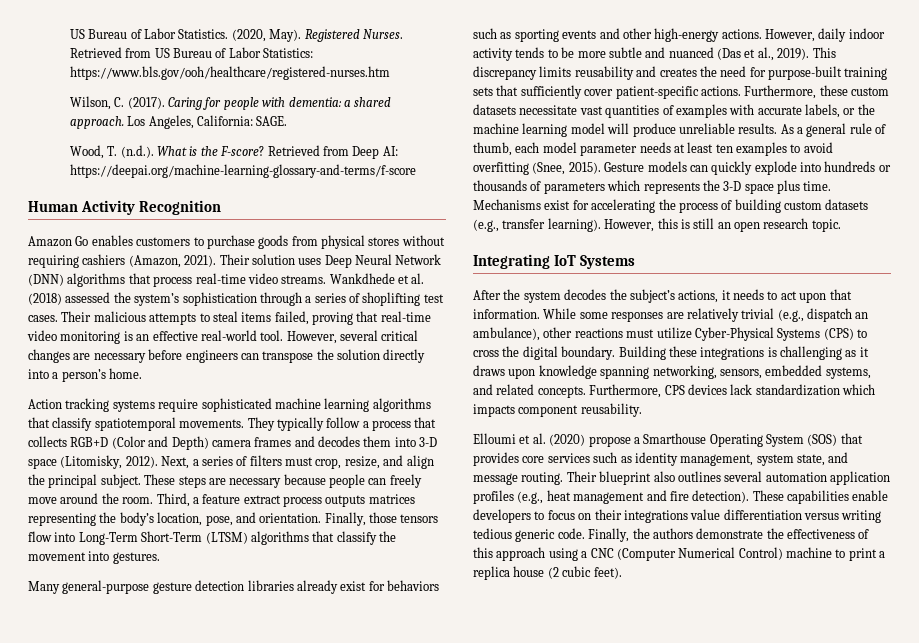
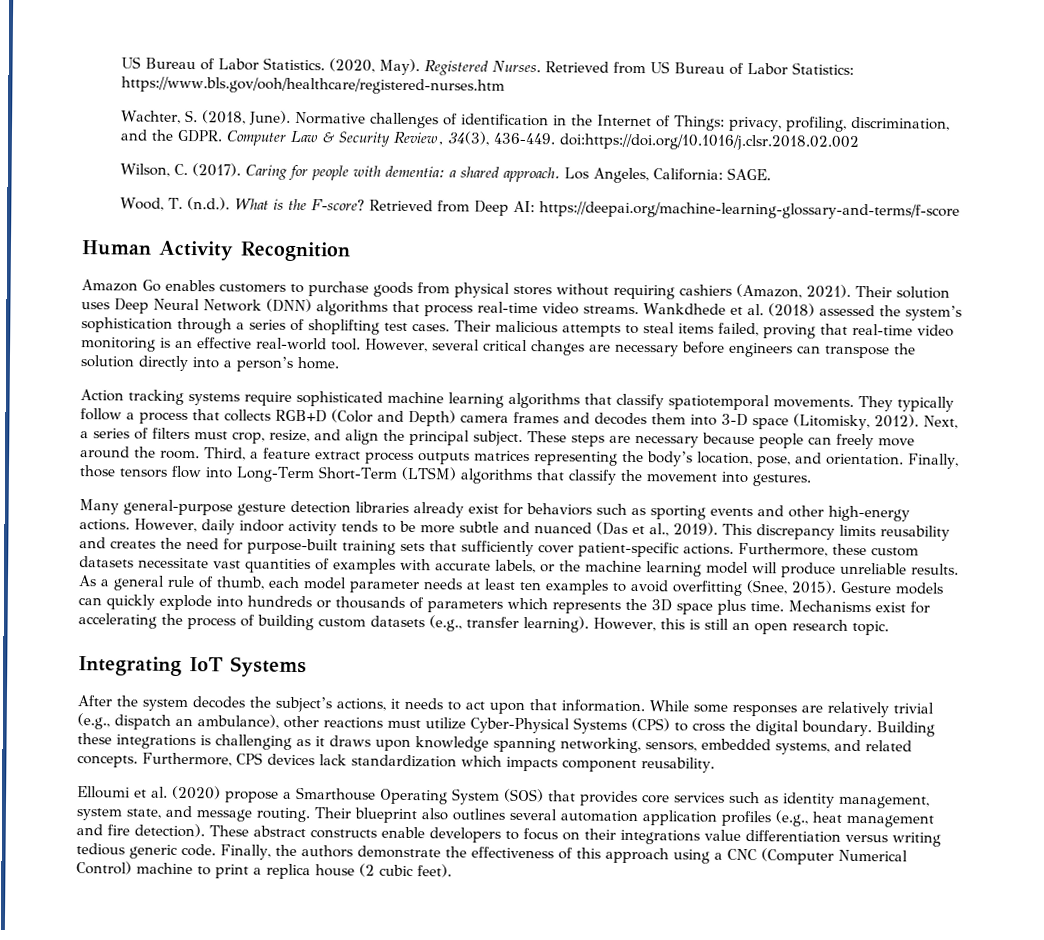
+ Wachter, S. (2018, June). Normative challenges of identification in the Internet of Things: privacy, profiling, discrimination, and the GDPR. Computer Law & Security Review, 34(3), 436-449. doi:https://doi.org/10.1016/j.clsr.2018.02.002
- Gesture models can quickly explode into hundreds or thousands of parameters which represents the 3-D space plus time.
+ Gesture models can quickly explode into hundreds or thousands of parameters which represents the 3D space plus time.
- These capabilities enable developers to focus on their integrations value differentiation versus writing tedious generic code.
+ These abstract constructs enable developers to focus on their integrations value differentiation versus writing tedious generic code.

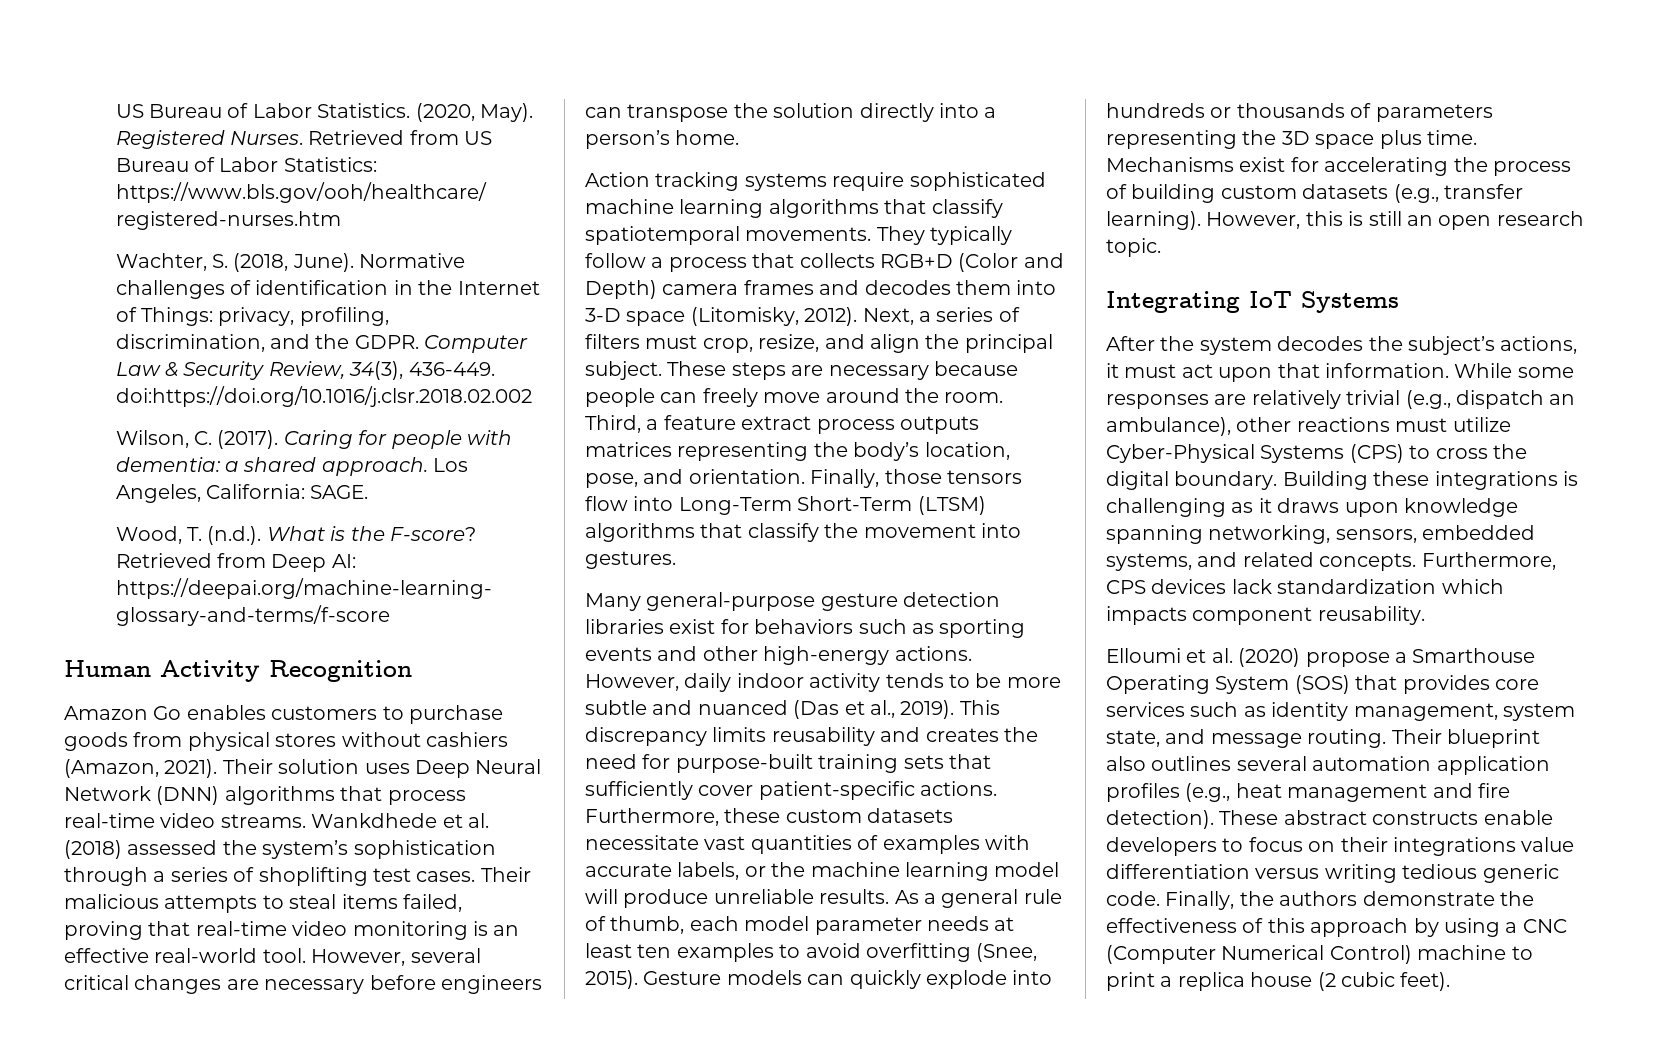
- Amazon Go enables customers to purchase goods from physical stores without requiring cashiers (Amazon, 2021).
+ Amazon Go enables customers to purchase goods from physical stores without cashiers (Amazon, 2021).
- Many general-purpose gesture detection libraries already exist for behaviors such as sporting events and other high-energy actions.
+ Many general-purpose gesture detection libraries exist for behaviors such as sporting events and other high-energy actions.
- Gesture models can quickly explode into hundreds or thousands of parameters which represents the 3D space plus time.
+ Gesture models can quickly explode into hundreds or thousands of parameters representing the 3D space plus time.
- After the system decodes the subject’s actions, it needs to act upon that information.
+ After the system decodes the subject’s actions, it must act upon that information.
- Finally, the authors demonstrate the effectiveness of this approach using a CNC (Computer Numerical Control) machine to print a replica house (2 cubic feet).
+ Finally, the authors demonstrate the effectiveness of this approach by using a CNC (Computer Numerical Control) machine to print a replica house (2 cubic feet).

